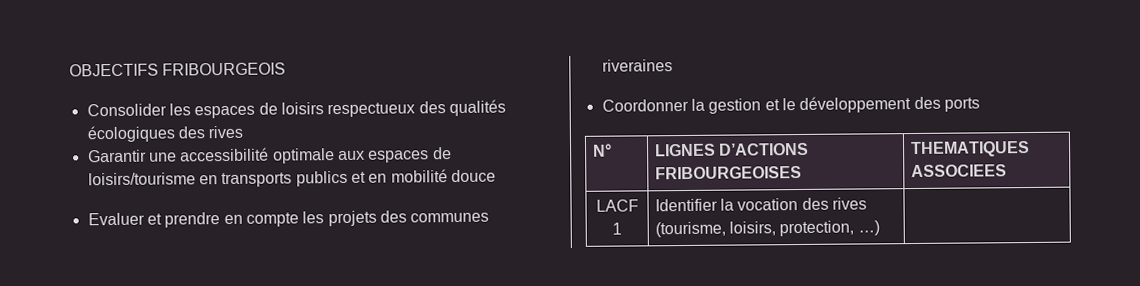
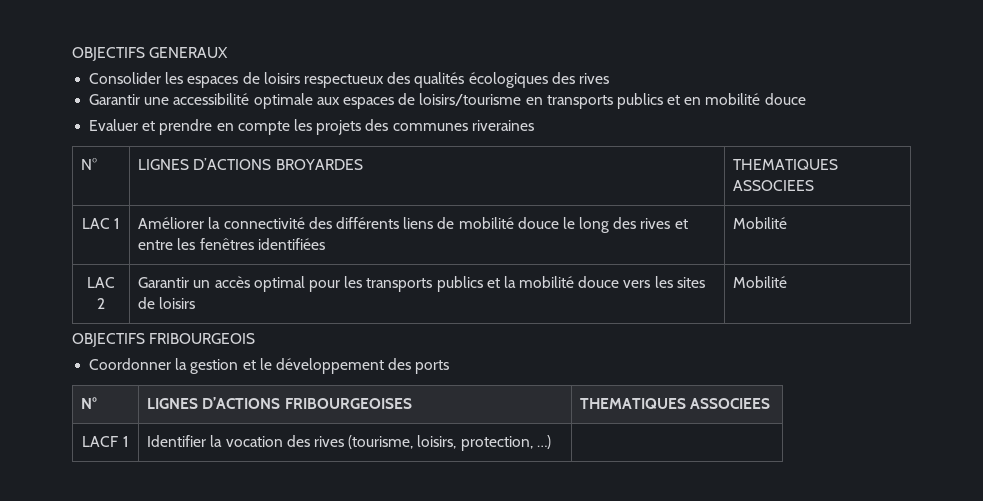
- OBJECTIFS FRIBOURGEOIS
+ OBJECTIFS GENERAUX
+ N° | LIGNES D’ACTIONS BROYARDES | THEMATIQUES ASSOCIEES
+ LAC 1 | Améliorer la connectivité des différents liens de mobilité douce le long des rives et entre les fenêtres identifiées | Mobilité
+ LAC 2 | Garantir un accès optimal pour les transports publics et la mobilité douce vers les sites de loisirs | Mobilité
+ OBJECTIFS FRIBOURGEOIS

